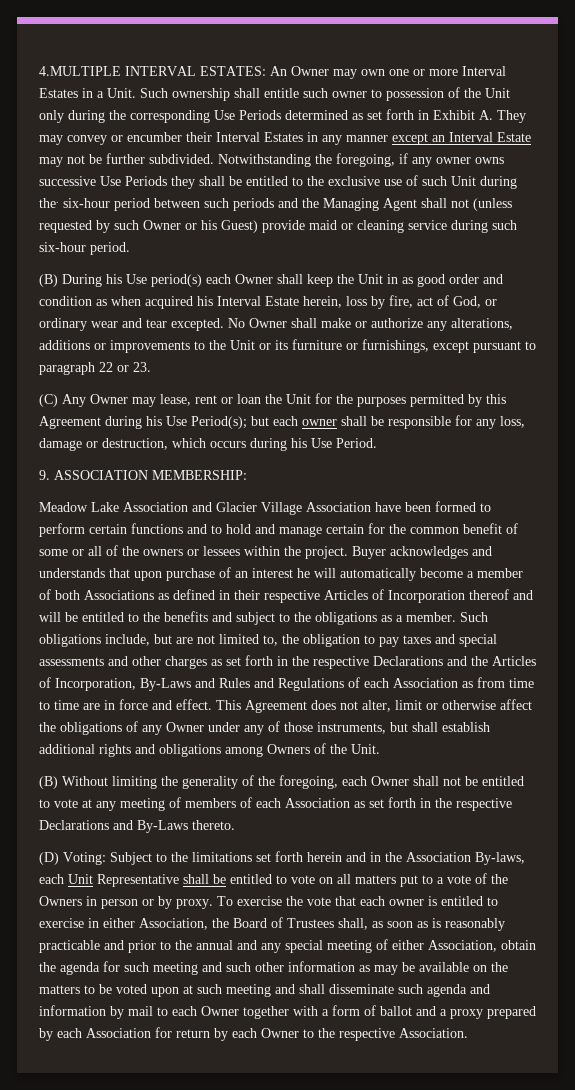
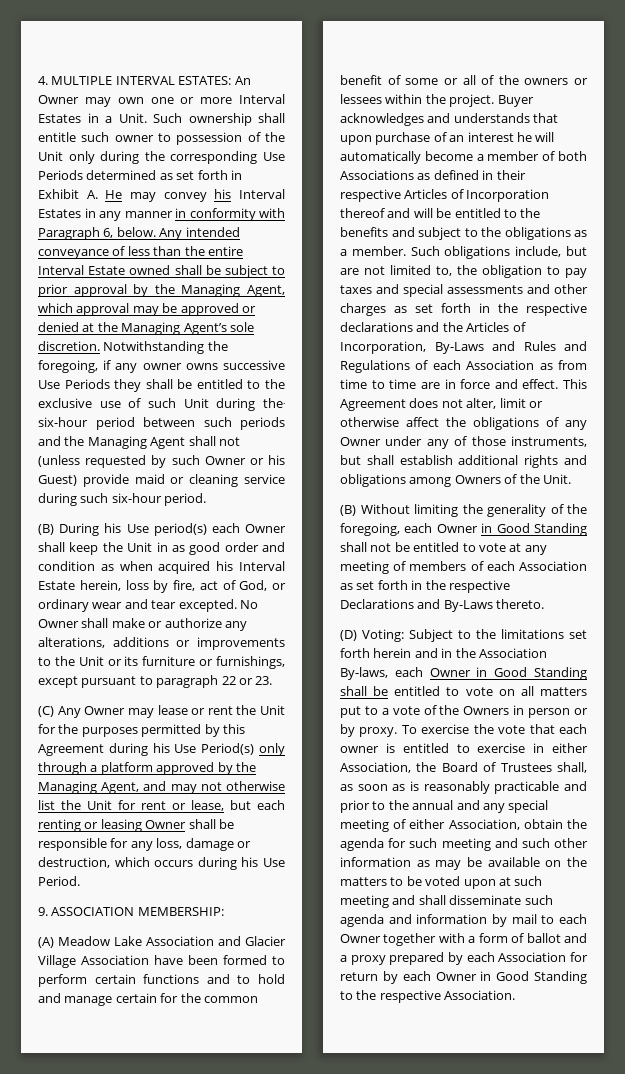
- 4.MULTIPLE INTERVAL ESTATES: An Owner may own one or more Interval Estates in a Unit.
+ 4. MULTIPLE INTERVAL ESTATES: An Owner may own one or more Interval Estates in a Unit.
- Such ownership shall entitle such owner to possession of the Unit only during the corresponding Use Periods determined as set forth in Exhibit A. They may convey or encumber their Interval Estates in any manner except an Interval Estate may not be further subdivided.
+ Such ownership shall entitle such owner to possession of the Unit only during the corresponding Use Periods determined as set forth in Exhibit A. He may convey his Interval Estates in any manner in conformity with Paragraph 6, below. Any intended conveyance of less than the entire Interval Estate owned shall be subject to prior approval by the Managing Agent, which approval may be approved or denied at the Managing Agent’s sole discretion.
- (C) Any Owner may lease, rent or loan the Unit for the purposes permitted by this Agreement during his Use Period(s); but each owner shall be responsible for any loss, damage or destruction, which occurs during his Use Period.
+ (C) Any Owner may lease or rent the Unit for the purposes permitted by this Agreement during his Use Period(s) only through a platform approved by the Managing Agent, and may not otherwise list the Unit for rent or lease, but each renting or leasing Owner shall be responsible for any loss, damage or destruction, which occurs during his Use Period.
- Meadow Lake Association and Glacier Village Association have been formed to perform certain functions and to hold and manage certain for the common benefit of some or all of the owners or lessees within the project.
+ (A) Meadow Lake Association and Glacier Village Association have been formed to perform certain functions and to hold and manage certain for the common benefit of some or all of the owners or lessees within the project.
- Such obligations include, but are not limited to, the obligation to pay taxes and special assessments and other charges as set forth in the respective Declarations and the Articles of Incorporation, By-Laws and Rules and Regulations of each Association as from time to time are in force and effect.
+ Such obligations include, but are not limited to, the obligation to pay taxes and special assessments and other charges as set forth in the respective declarations and the Articles of Incorporation, By-Laws and Rules and Regulations of each Association as from time to time are in force and effect.
- (B) Without limiting the generality of the foregoing, each Owner shall not be entitled to vote at any meeting of members of each Association as set forth in the respective Declarations and By-Laws thereto.
+ (B) Without limiting the generality of the foregoing, each Owner in Good Standing shall not be entitled to vote at any meeting of members of each Association as set forth in the respective Declarations and By-Laws thereto.
- (D) Voting: Subject to the limitations set forth herein and in the Association By-laws, each Unit Representative shall be entitled to vote on all matters put to a vote of the Owners in person or by proxy.
+ (D) Voting: Subject to the limitations set forth herein and in the Association By-laws, each Owner in Good Standing shall be entitled to vote on all matters put to a vote of the Owners in person or by proxy.
- To exercise the vote that each owner is entitled to exercise in either Association, the Board of Trustees shall, as soon as is reasonably practicable and prior to the annual and any special meeting of either Association, obtain the agenda for such meeting and such other information as may be available on the matters to be voted upon at such meeting and shall disseminate such agenda and information by mail to each Owner together with a form of ballot and a proxy prepared by each Association for return by each Owner to the respective Association.
+ To exercise the vote that each owner is entitled to exercise in either Association, the Board of Trustees shall, as soon as is reasonably practicable and prior to the annual and any special meeting of either Association, obtain the agenda for such meeting and such other information as may be available on the matters to be voted upon at such meeting and shall disseminate such agenda and information by mail to each Owner together with a form of ballot and a proxy prepared by each Association for return by each Owner in Good Standing to the respective Association.

